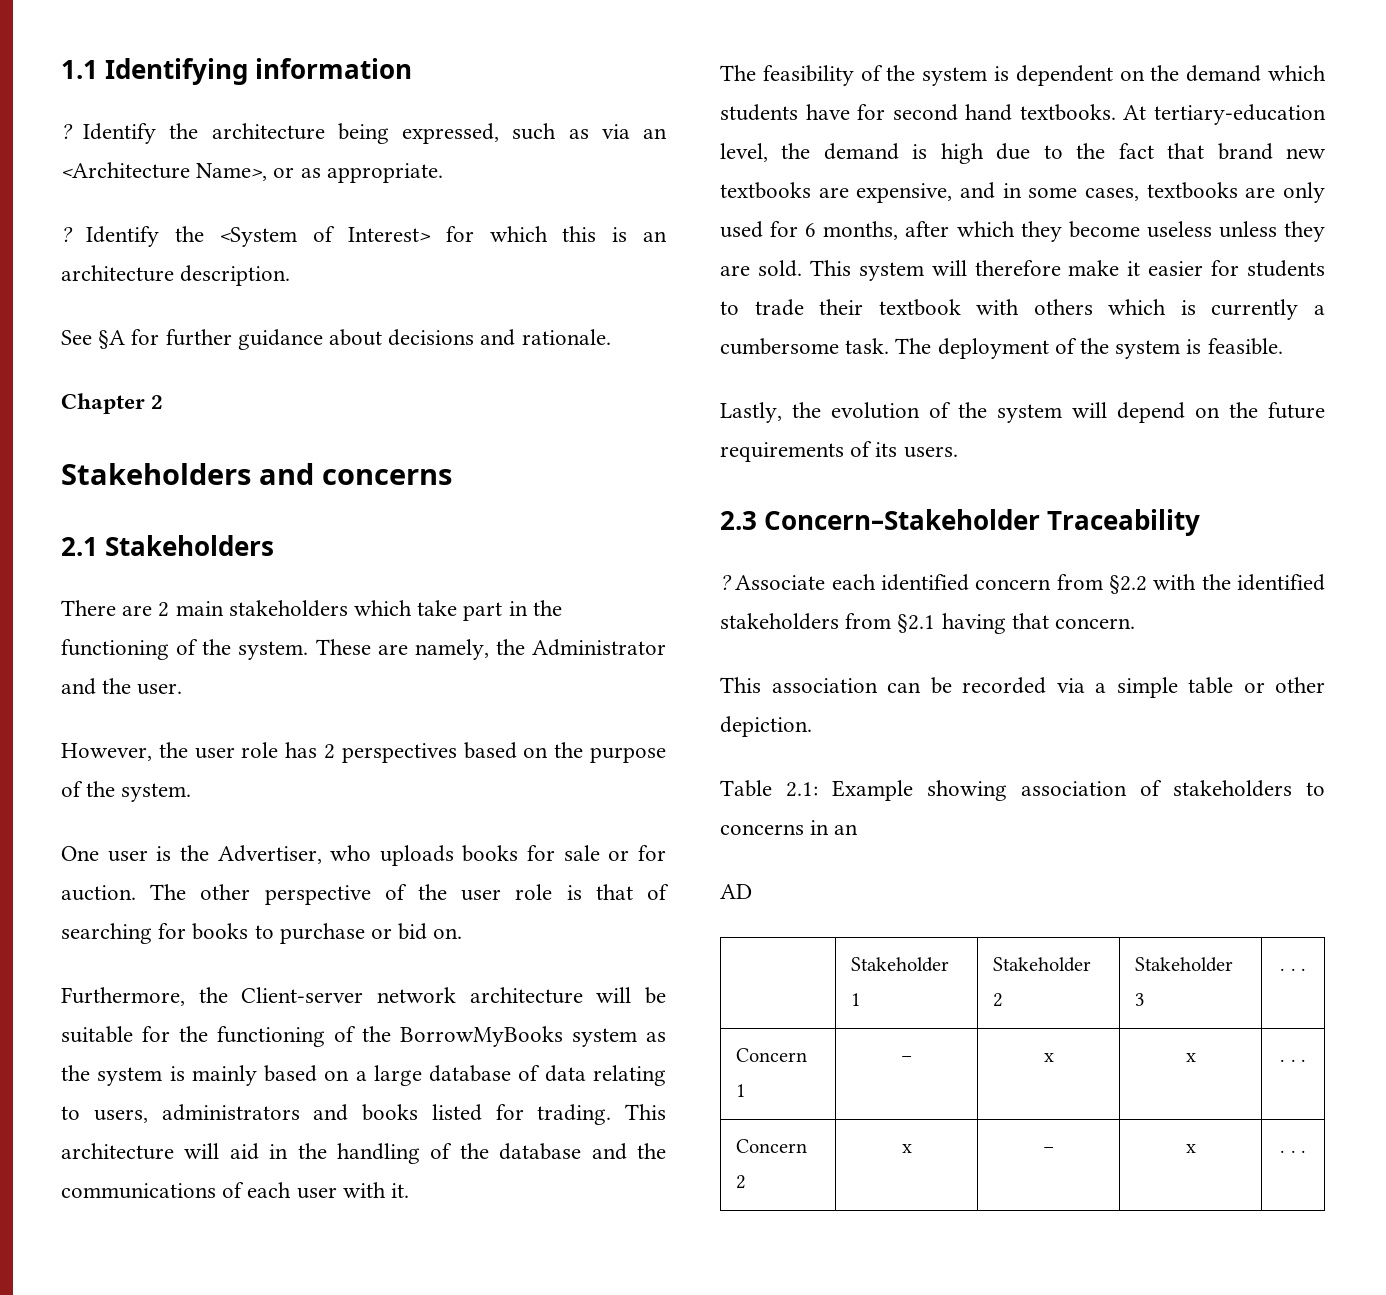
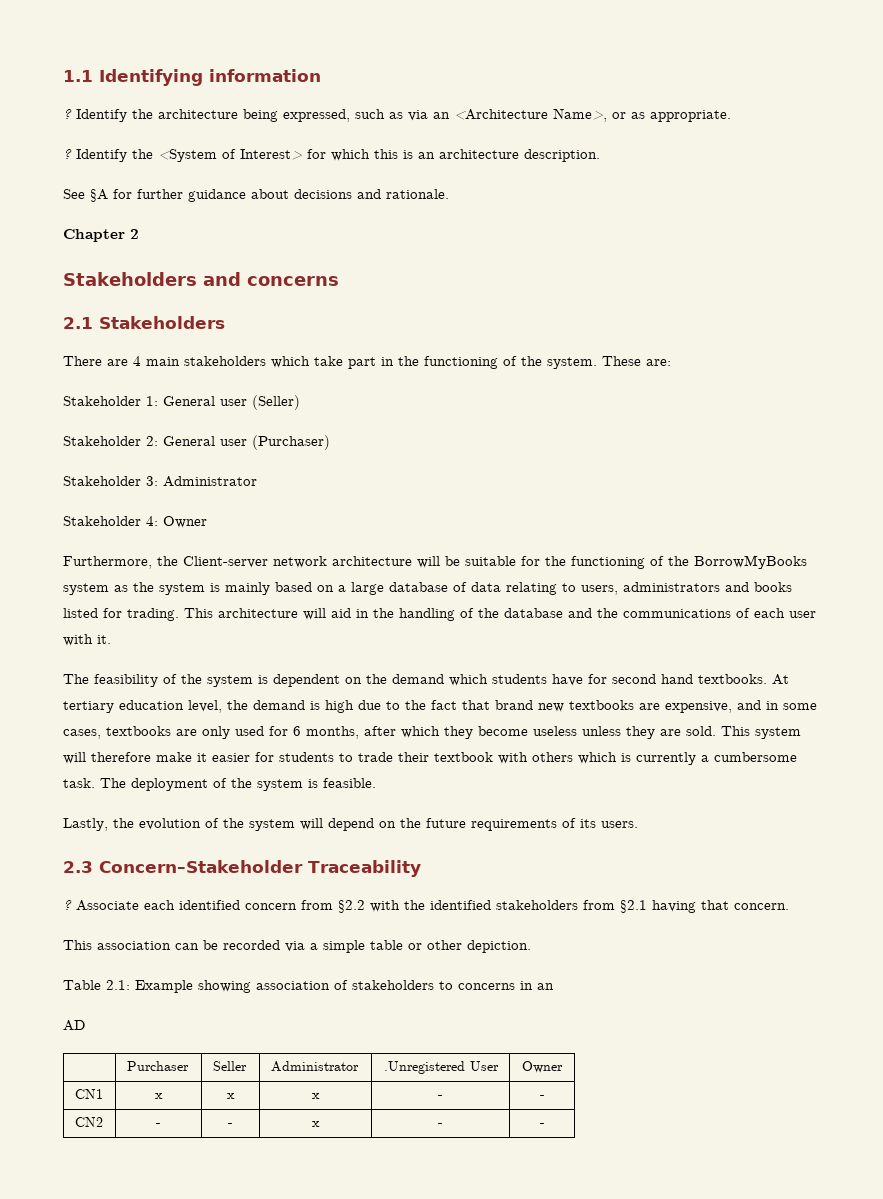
- There are 2 main stakeholders which take part in the functioning of the system.
+ There are 4 main stakeholders which take part in the functioning of the system.
- These are namely, the Administrator and the user.
- However, the user role has 2 perspectives based on the purpose of the system.
- One user is the Advertiser, who uploads books for sale or for auction. The other perspective of the user role is that of searching for books to purchase or bid on.
+ These are:
+ Stakeholder 1: General user (Seller)
+ Stakeholder 2: General user (Purchaser)
+ Stakeholder 3: Administrator
+ Stakeholder 4: Owner
- At tertiary-education level, the demand is high due to the fact that brand new textbooks are expensive, and in some cases, textbooks are only used for 6 months, after which they become useless unless they are sold.
+ At tertiary education level, the demand is high due to the fact that brand new textbooks are expensive, and in some cases, textbooks are only used for 6 months, after which they become useless unless they are sold.
- | Stakeholder 1 | Stakeholder 2 | Stakeholder 3 | . . .
- Concern 1 | – | x | x | . . .
- Concern 2 | x | – | x | . . .
+ | Purchaser | Seller | Administrator | .Unregistered User | Owner
+ CN1 | x | x | x | - | -
+ CN2 | - | - | x | - | -

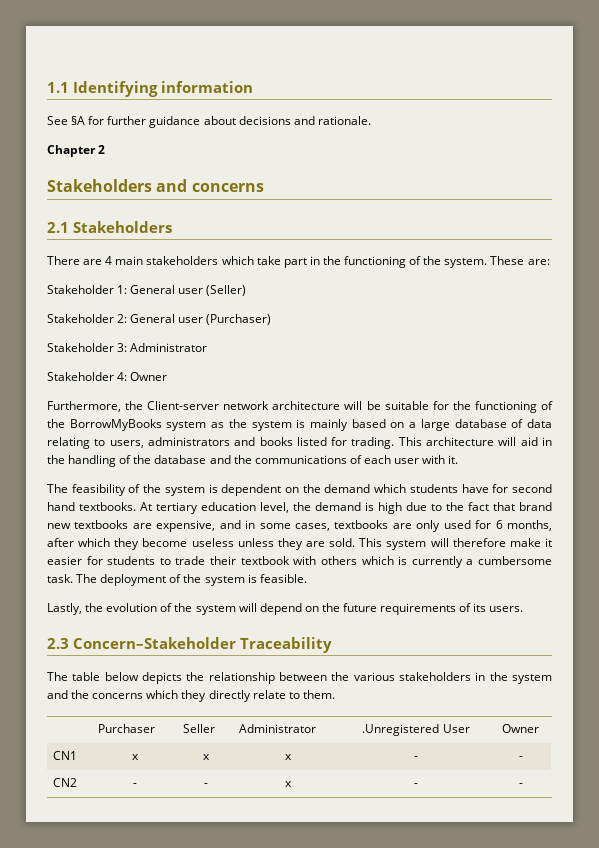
- ? Identify the architecture being expressed, such as via an <Architecture Name>, or as appropriate.
- ? Identify the <System of Interest> for which this is an architecture description.
- ? Associate each identified concern from §2.2 with the identified stakeholders from §2.1 having that concern.
- This association can be recorded via a simple table or other depiction.
- Table 2.1: Example showing association of stakeholders to concerns in an
- AD
+ The table below depicts the relationship between the various stakeholders in the system and the concerns which they directly relate to them.

